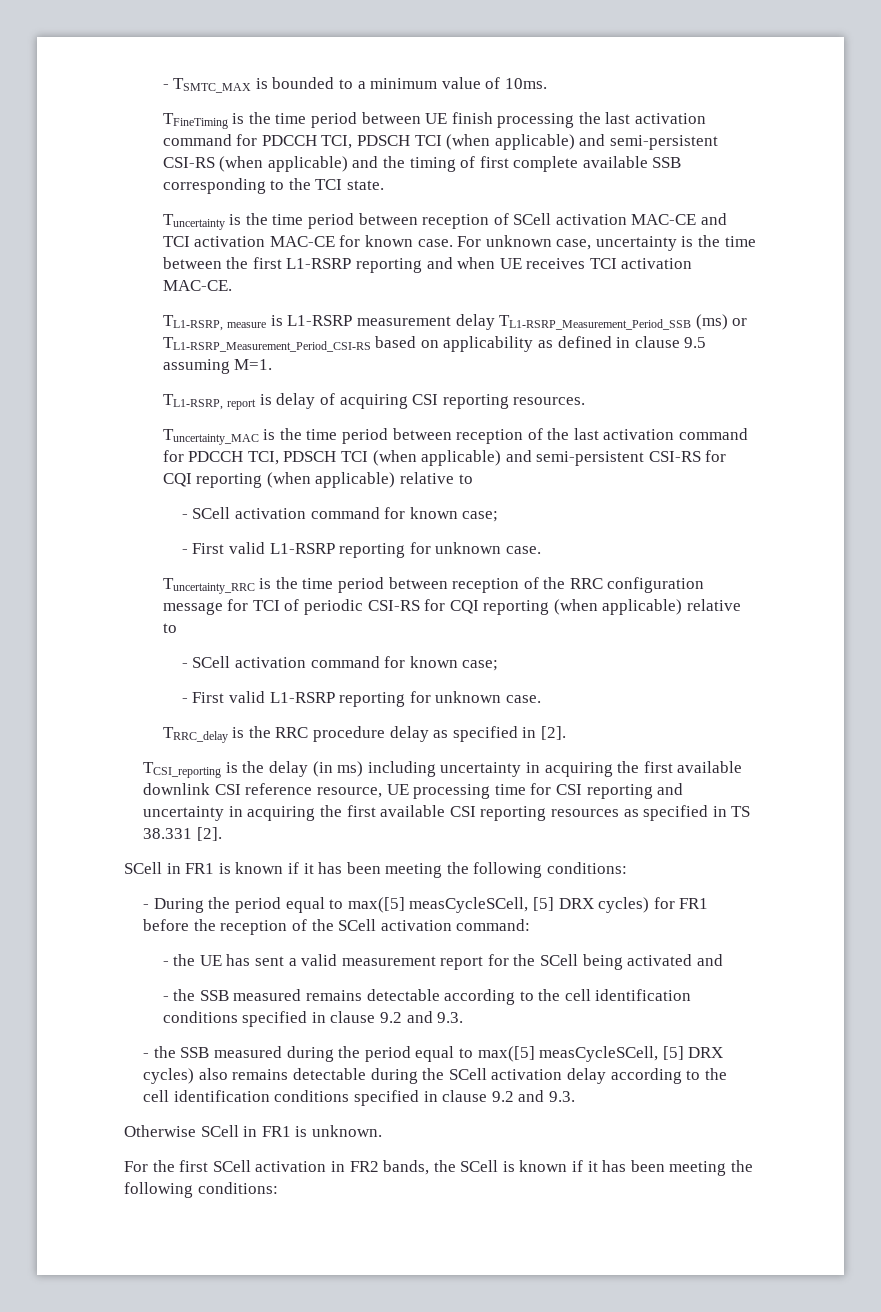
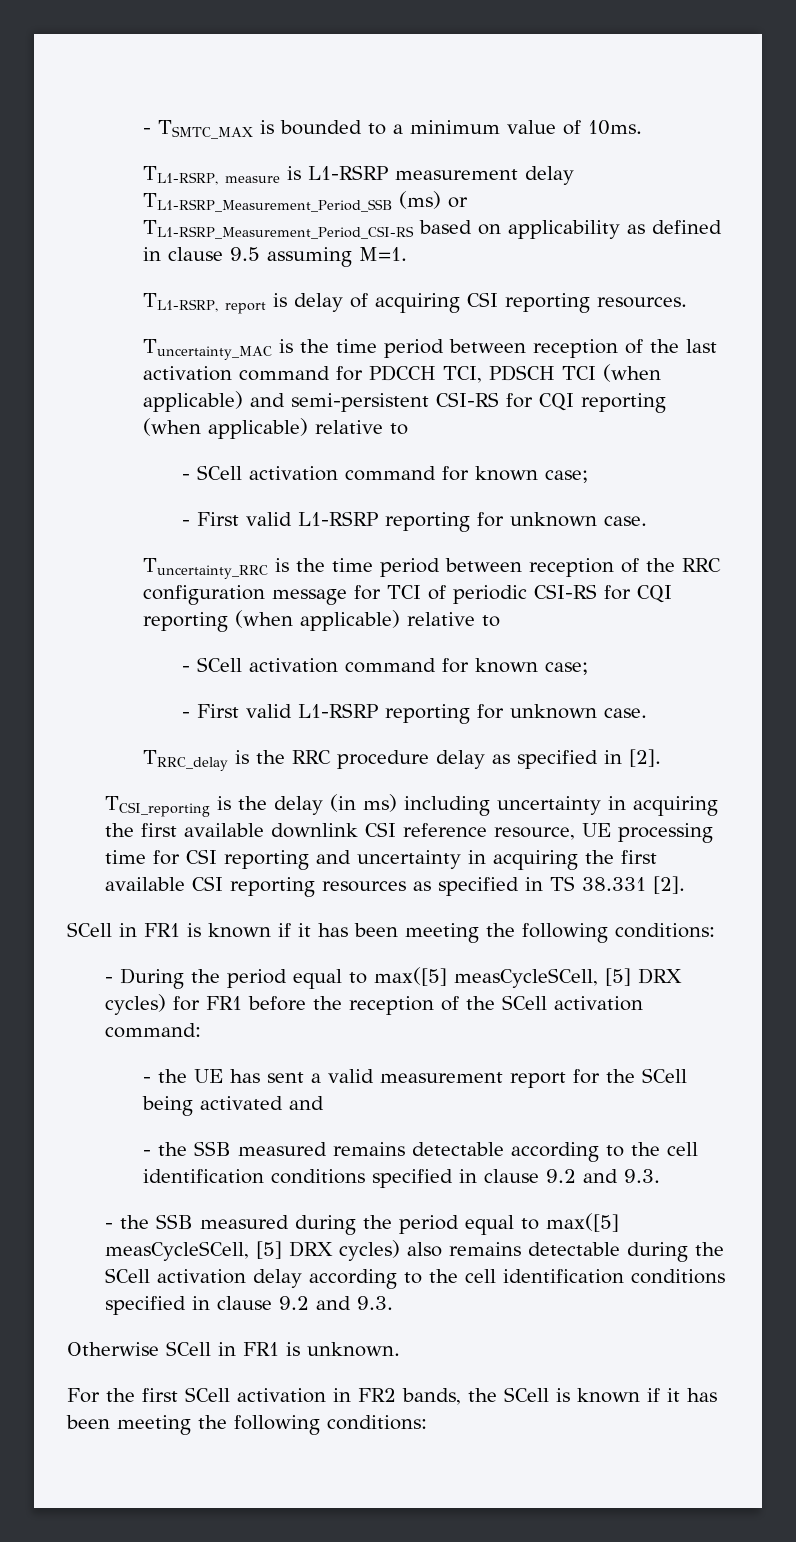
- TFineTiming is the time period between UE finish processing the last activation command for PDCCH TCI, PDSCH TCI (when applicable) and semi-persistent CSI-RS (when applicable) and the timing of first complete available SSB corresponding to the TCI state.
- Tuncertainty is the time period between reception of SCell activation MAC-CE and TCI activation MAC-CE for known case. For unknown case, uncertainty is the time between the first L1-RSRP reporting and when UE receives TCI activation MAC-CE.

